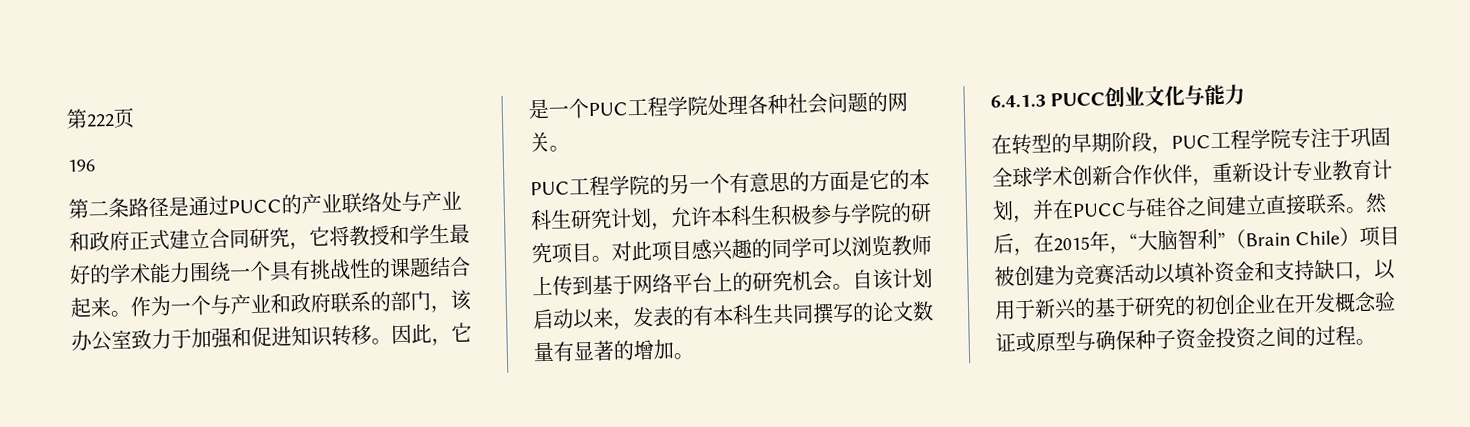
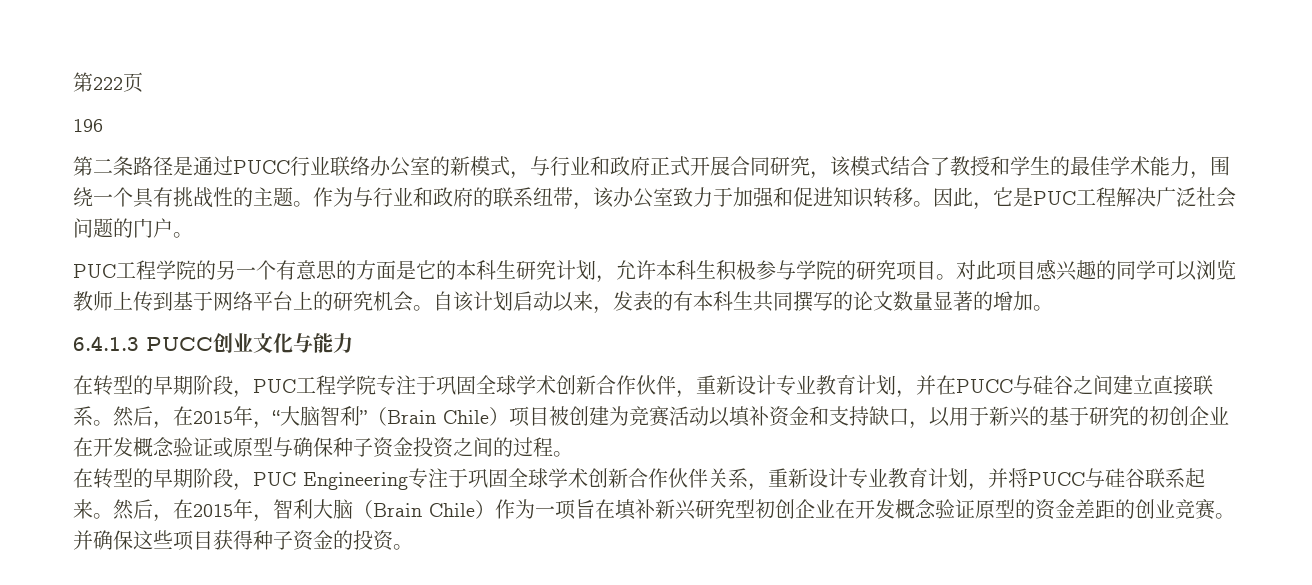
- 第二条路径是通过PUCC的产业联络处与产业和政府正式建立合同研究，它将教授和学生最好的学术能力围绕一个具有挑战性的课题结合起来。作为一个与产业和政府联系的部门，该办公室致力于加强和促进知识转移。
+ 第二条路径是通过PUCC行业联络办公室的新模式，与行业和政府正式开展合同研究，该模式结合了教授和学生的最佳学术能力，围绕一个具有挑战性的主题。作为与行业和政府的联系纽带，该办公室致力于加强和促进知识转移。
- 因此，它是一个PUC工程学院处理各种社会问题的网关。
+ 因此，它是PUC工程解决广泛社会问题的门户。
- 自该计划启动以来，发表的有本科生共同撰写的论文数量有显著的增加。
+ 自该计划启动以来，发表的有本科生共同撰写的论文数量显著的增加。
+ 在转型的早期阶段，PUC Engineering专注于巩固全球学术创新合作伙伴关系，重新设计专业教育计划，并将PUCC与硅谷联系起来。然后，在2015年，智利大脑（Brain Chile）作为一项旨在填补新兴研究型初创企业在开发概念验证原型的资金差距的创业竞赛。并确保这些项目获得种子资金的投资。

